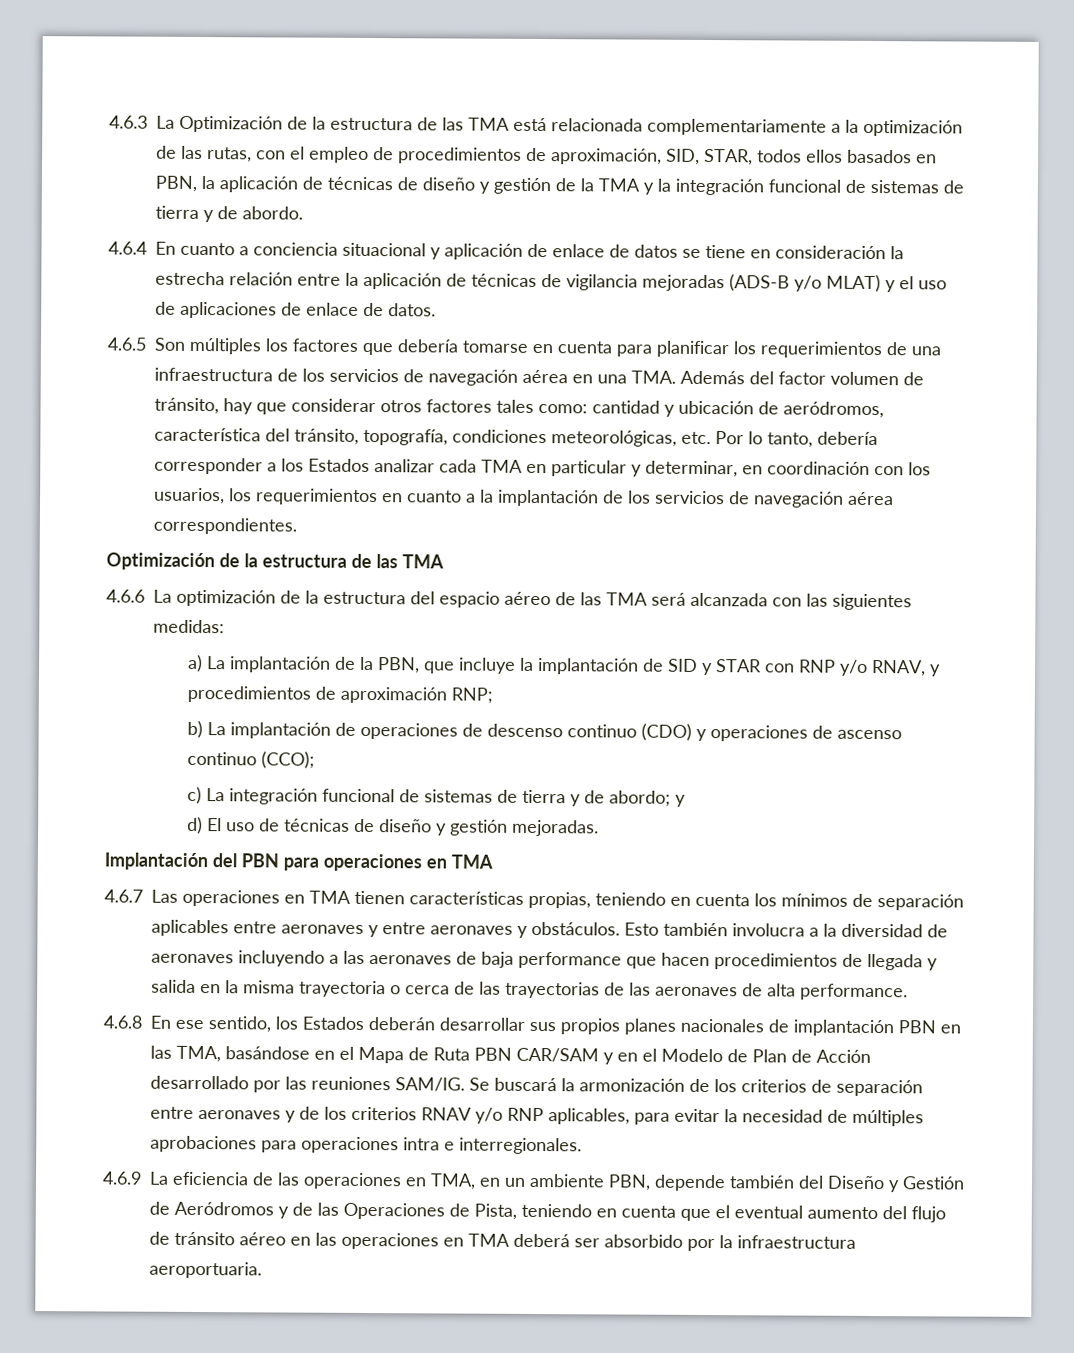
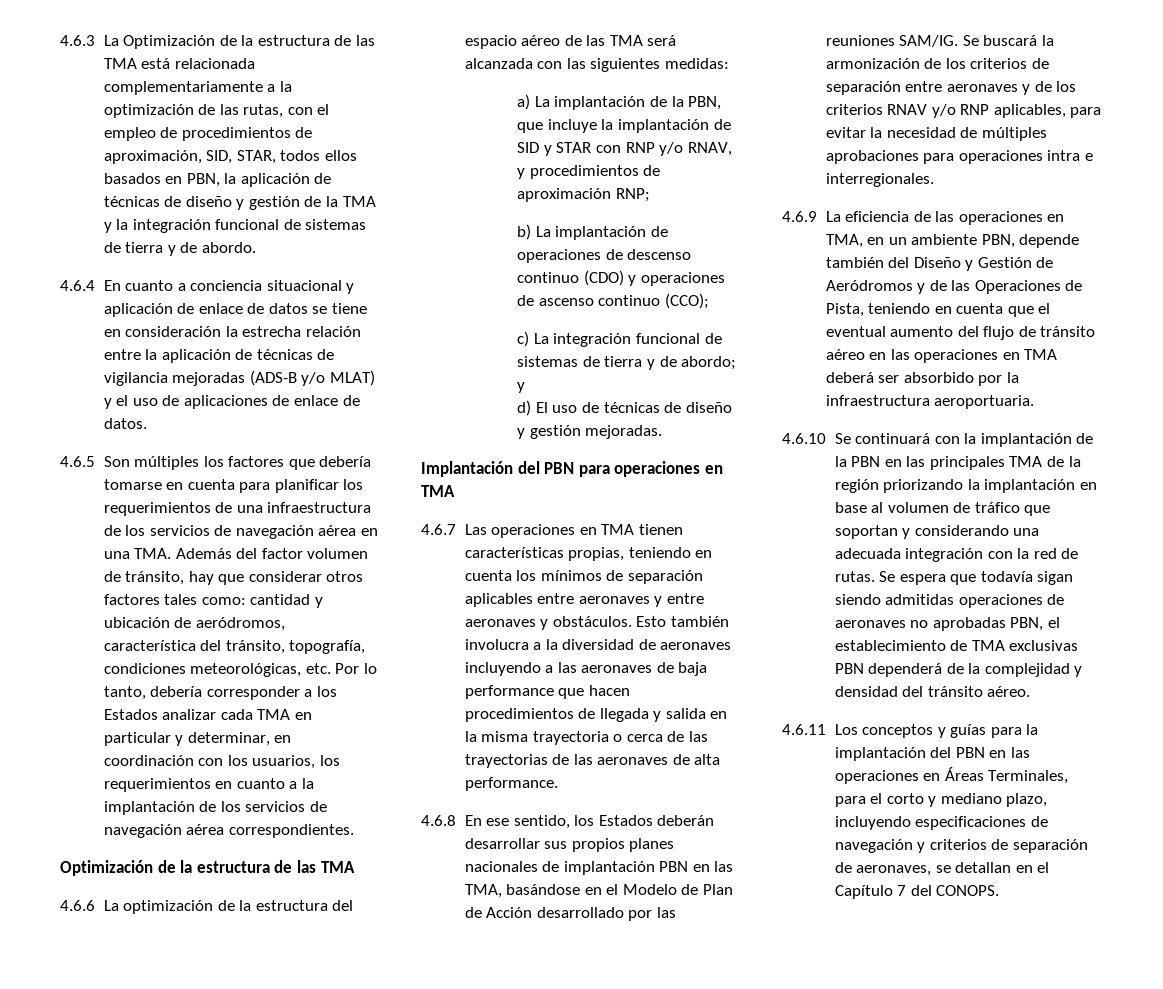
- 4.6.8 En ese sentido, los Estados deberán desarrollar sus propios planes nacionales de implantación PBN en las TMA, basándose en el Mapa de Ruta PBN CAR/SAM y en el Modelo de Plan de Acción desarrollado por las reuniones SAM/IG.
+ 4.6.8 En ese sentido, los Estados deberán desarrollar sus propios planes nacionales de implantación PBN en las TMA, basándose en el Modelo de Plan de Acción desarrollado por las reuniones SAM/IG.
+ 4.6.10 Se continuará con la implantación de la PBN en las principales TMA de la región priorizando la implantación en base al volumen de tráfico que soportan y considerando una adecuada integración con la red de rutas. Se espera que todavía sigan siendo admitidas operaciones de aeronaves no aprobadas PBN, el establecimiento de TMA exclusivas PBN dependerá de la complejidad y densidad del tránsito aéreo.
+ 4.6.11 Los conceptos y guías para la implantación del PBN en las operaciones en Áreas Terminales, para el corto y mediano plazo, incluyendo especificaciones de navegación y criterios de separación de aeronaves, se detallan en el Capítulo 7 del CONOPS.

